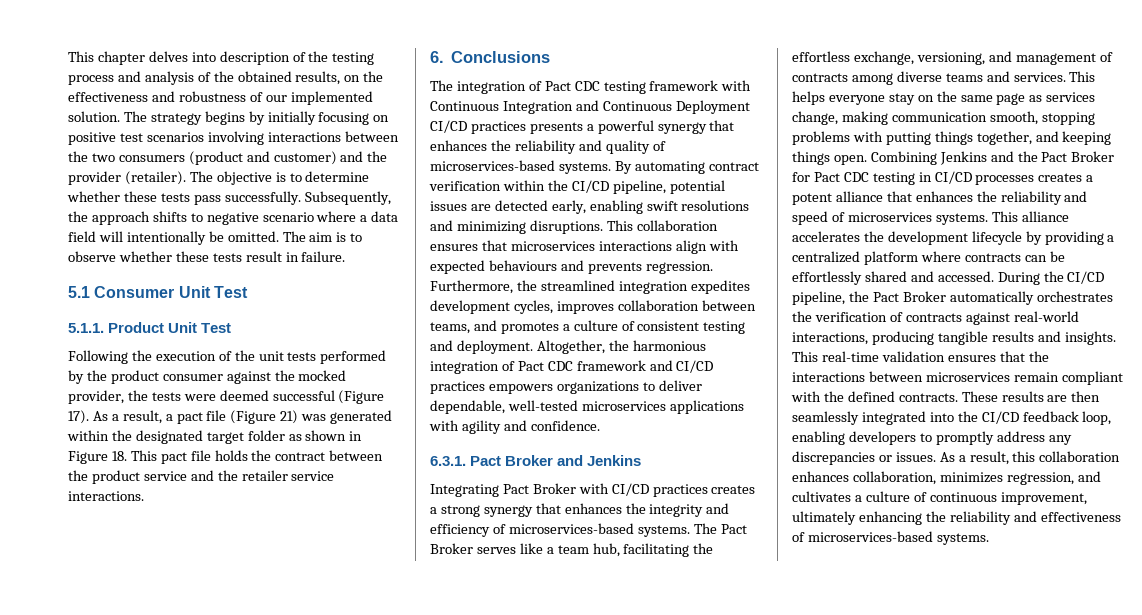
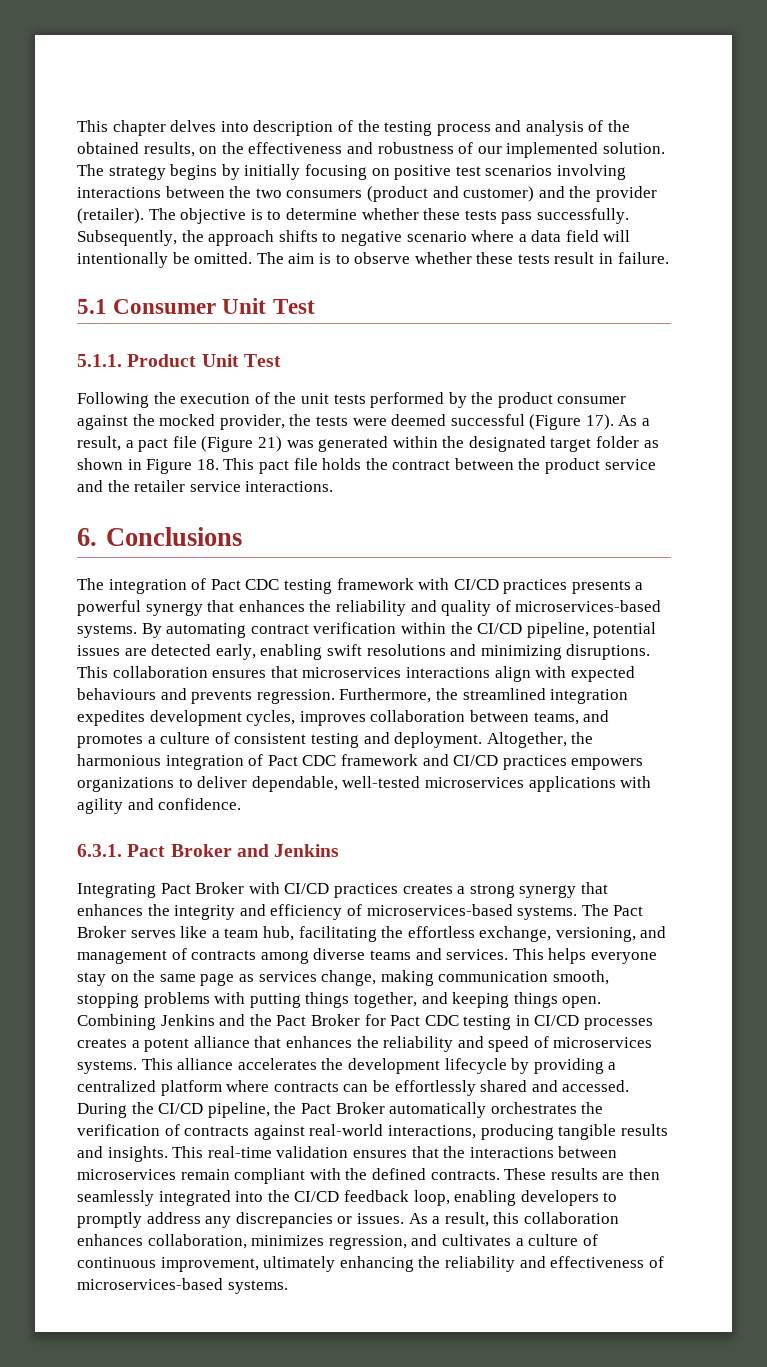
- The integration of Pact CDC testing framework with Continuous Integration and Continuous Deployment CI/CD practices presents a powerful synergy that enhances the reliability and quality of microservices-based systems.
+ The integration of Pact CDC testing framework with CI/CD practices presents a powerful synergy that enhances the reliability and quality of microservices-based systems.

